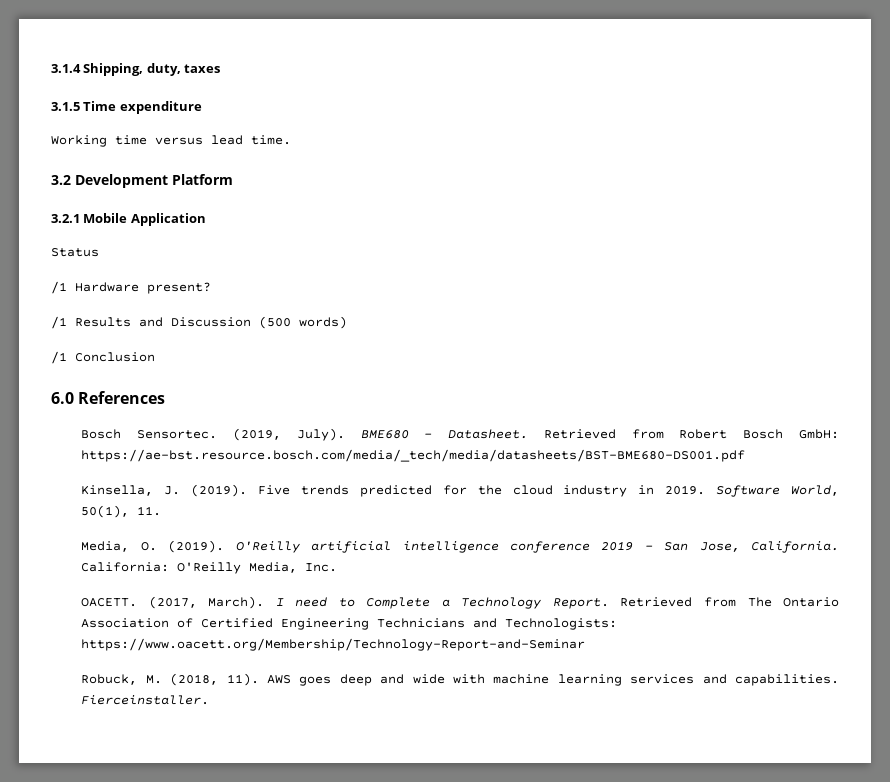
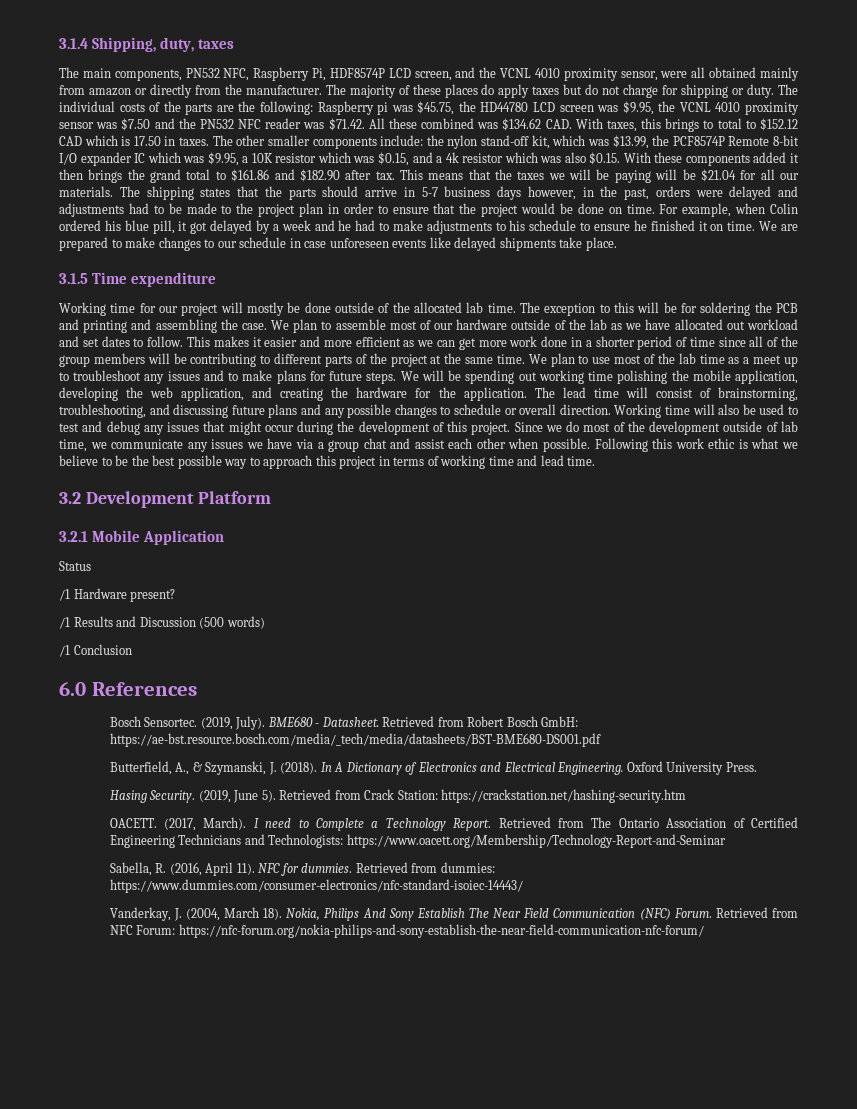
+ The main components, PN532 NFC, Raspberry Pi, HDF8574P LCD screen, and the VCNL 4010 proximity sensor, were all obtained mainly from amazon or directly from the manufacturer. The majority of these places do apply taxes but do not charge for shipping or duty. The individual costs of the parts are the following: Raspberry pi was $45.75, the HD44780 LCD screen was $9.95, the VCNL 4010 proximity sensor was $7.50 and the PN532 NFC reader was $71.42. All these combined was $134.62 CAD. With taxes, this brings to total to $152.12 CAD which is 17.50 in taxes. The other smaller components include: the nylon stand-off kit, which was $13.99, the PCF8574P Remote 8-bit I/O expander IC which was $9.95, a 10K resistor which was $0.15, and a 4k resistor which was also $0.15. With these components added it then brings the grand total to $161.86 and $182.90 after tax. This means that the taxes we will be paying will be $21.04 for all our materials. The shipping states that the parts should arrive in 5-7 business days however, in the past, orders were delayed and adjustments had to be made to the project plan in order to ensure that the project would be done on time. For example, when Colin ordered his blue pill, it got delayed by a week and he had to make adjustments to his schedule to ensure he finished it on time. We are prepared to make changes to our schedule in case unforeseen events like delayed shipments take place.
- Working time versus lead time.
+ Working time for our project will mostly be done outside of the allocated lab time. The exception to this will be for soldering the PCB and printing and assembling the case. We plan to assemble most of our hardware outside of the lab as we have allocated out workload and set dates to follow. This makes it easier and more efficient as we can get more work done in a shorter period of time since all of the group members will be contributing to different parts of the project at the same time. We plan to use most of the lab time as a meet up to troubleshoot any issues and to make plans for future steps. We will be spending out working time polishing the mobile application, developing the web application, and creating the hardware for the application. The lead time will consist of brainstorming, troubleshooting, and discussing future plans and any possible changes to schedule or overall direction. Working time will also be used to test and debug any issues that might occur during the development of this project. Since we do most of the development outside of lab time, we communicate any issues we have via a group chat and assist each other when possible. Following this work ethic is what we believe to be the best possible way to approach this project in terms of working time and lead time.
- Kinsella, J. (2019). Five trends predicted for the cloud industry in 2019. Software World, 50(1), 11.
- Media, O. (2019). O'Reilly artificial intelligence conference 2019 - San Jose, California. California: O'Reilly Media, Inc.
+ Butterfield, A., & Szymanski, J. (2018). In A Dictionary of Electronics and Electrical Engineering. Oxford University Press.
+ Hasing Security. (2019, June 5). Retrieved from Crack Station: https://crackstation.net/hashing-security.htm
- Robuck, M. (2018, 11). AWS goes deep and wide with machine learning services and capabilities. Fierceinstaller.
+ Sabella, R. (2016, April 11). NFC for dummies. Retrieved from dummies: https://www.dummies.com/consumer-electronics/nfc-standard-isoiec-14443/
+ Vanderkay, J. (2004, March 18). Nokia, Philips And Sony Establish The Near Field Communication (NFC) Forum. Retrieved from NFC Forum: https://nfc-forum.org/nokia-philips-and-sony-establish-the-near-field-communication-nfc-forum/

